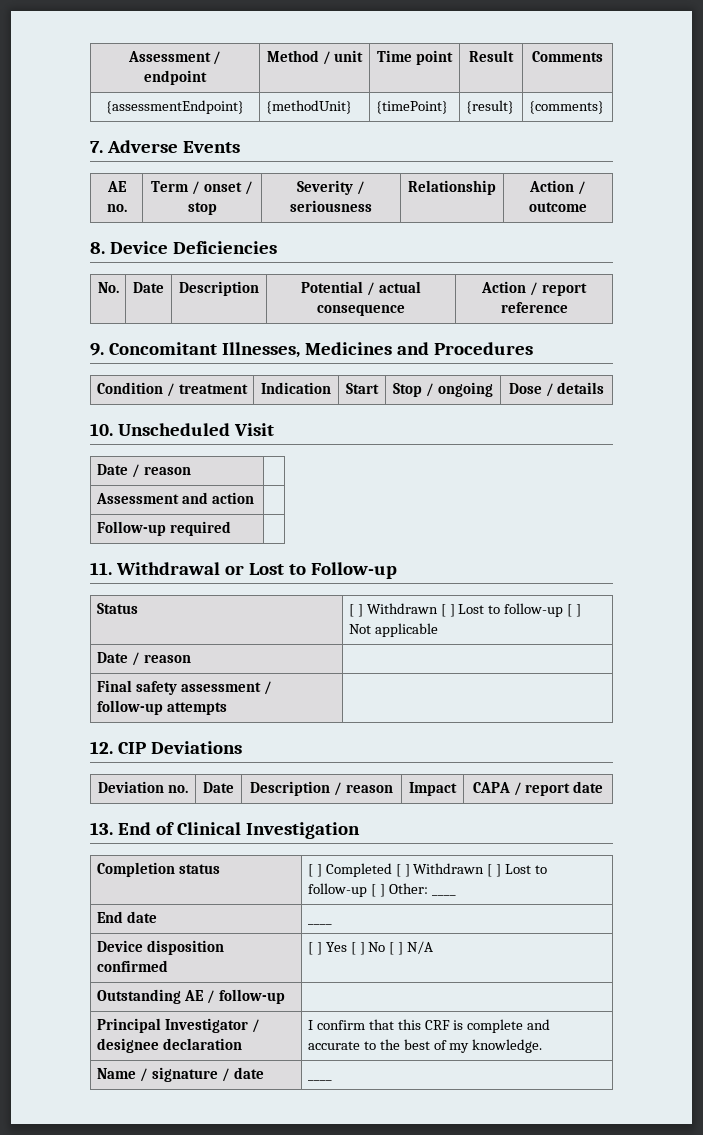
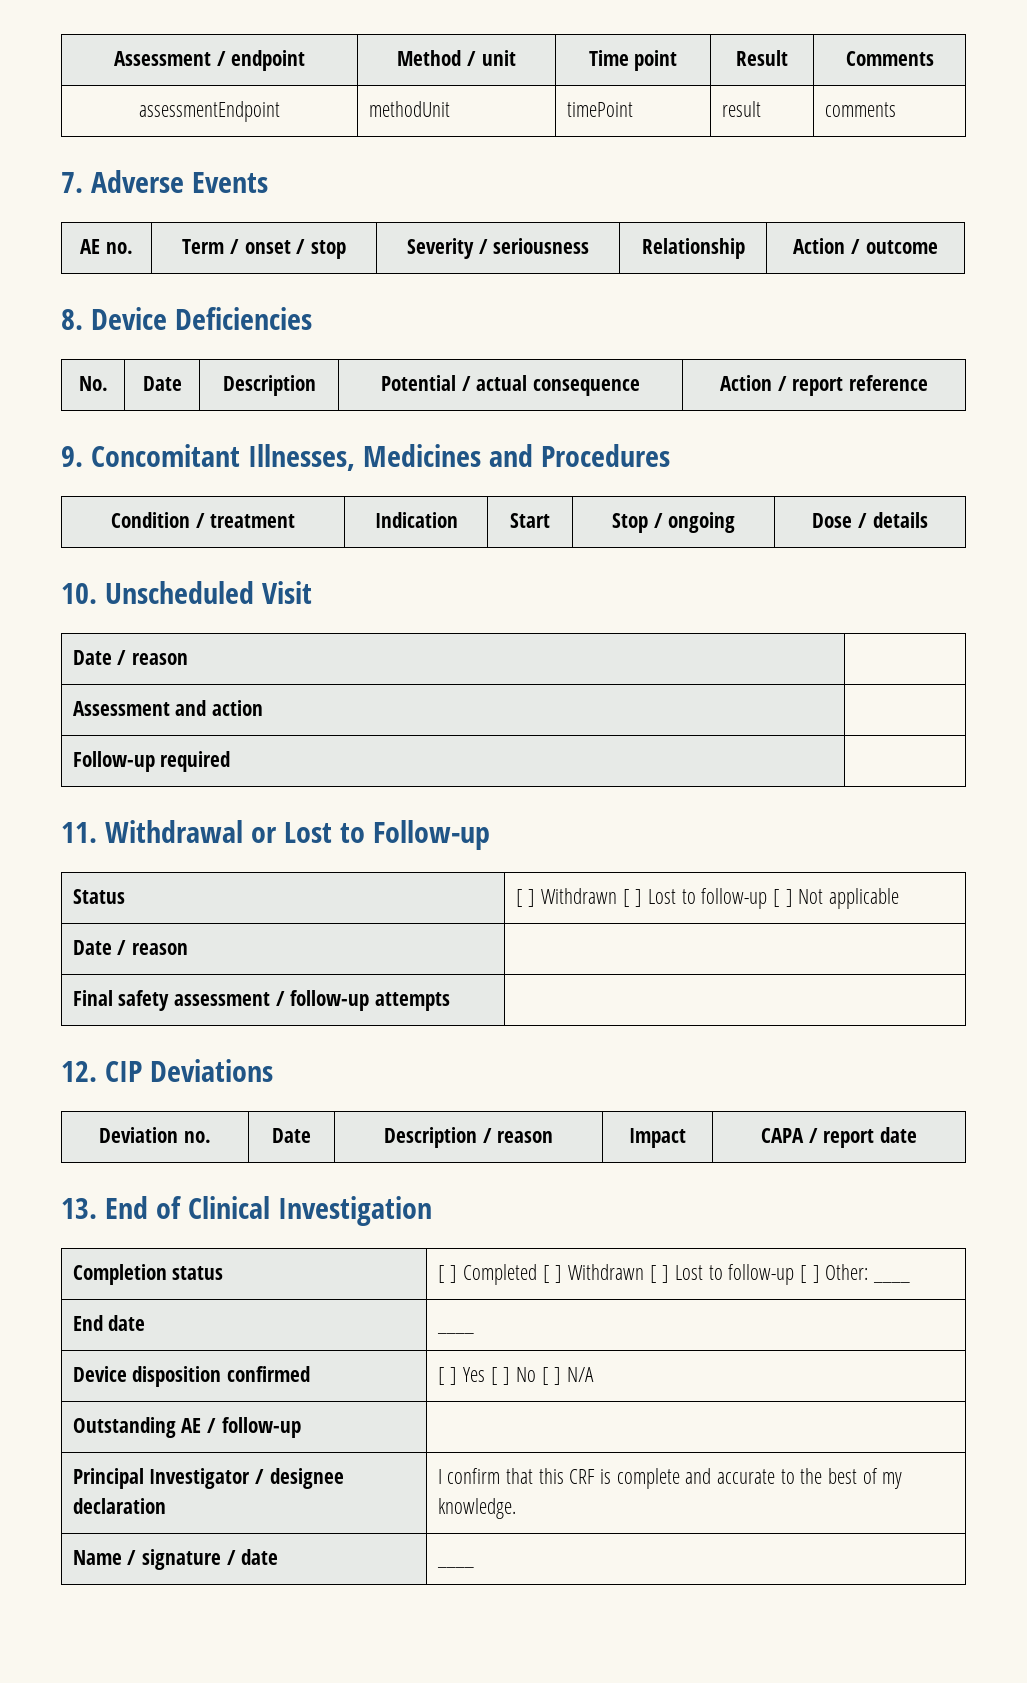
- {assessmentEndpoint} | {methodUnit} | {timePoint} | {result} | {comments}
+ assessmentEndpoint | methodUnit | timePoint | result | comments

